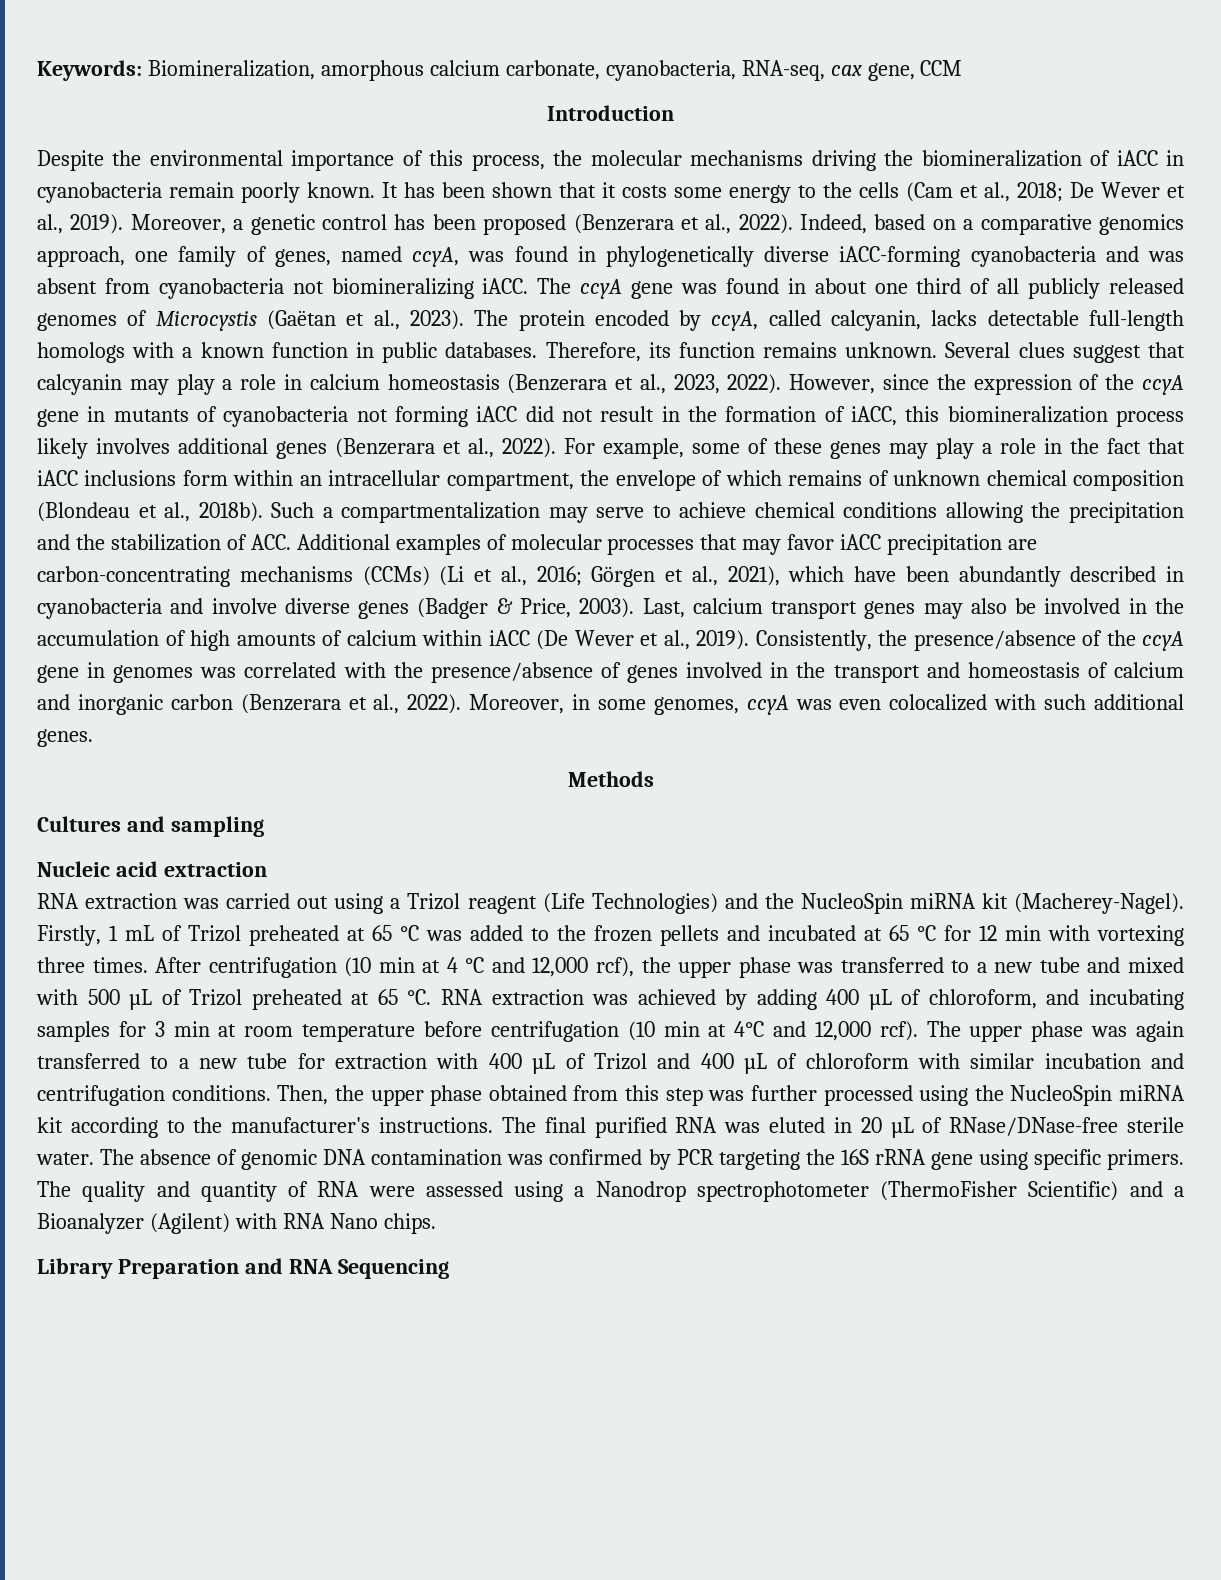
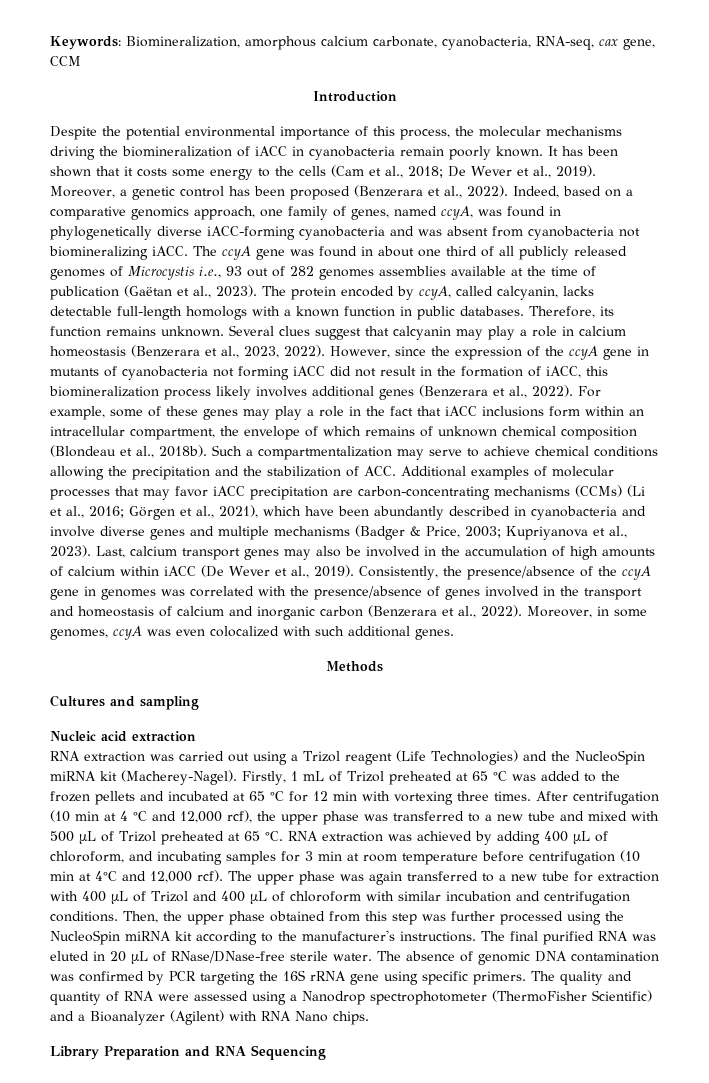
- Despite the environmental importance of this process, the molecular mechanisms driving the biomineralization of iACC in cyanobacteria remain poorly known.
+ Despite the potential environmental importance of this process, the molecular mechanisms driving the biomineralization of iACC in cyanobacteria remain poorly known.
- The ccyA gene was found in about one third of all publicly released genomes of Microcystis (Gaëtan et al., 2023).
+ The ccyA gene was found in about one third of all publicly released genomes of Microcystis i.e., 93 out of 282 genomes assemblies available at the time of publication (Gaëtan et al., 2023).
- Such a compartmentalization may serve to achieve chemical conditions allowing the precipitation and the stabilization of ACC. Additional examples of molecular processes that may favor iACC precipitation are carbon-concentrating mechanisms (CCMs) (Li et al., 2016; Görgen et al., 2021), which have been abundantly described in cyanobacteria and involve diverse genes (Badger & Price, 2003).
+ Such a compartmentalization may serve to achieve chemical conditions allowing the precipitation and the stabilization of ACC. Additional examples of molecular processes that may favor iACC precipitation are carbon-concentrating mechanisms (CCMs) (Li et al., 2016; Görgen et al., 2021), which have been abundantly described in cyanobacteria and involve diverse genes and multiple mechanisms (Badger & Price, 2003; Kupriyanova et al., 2023).

